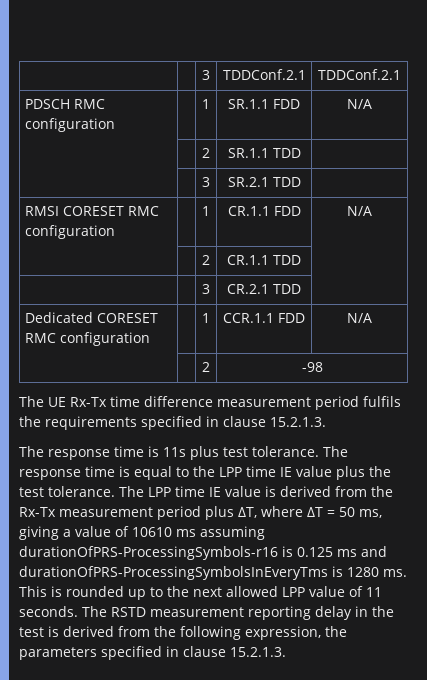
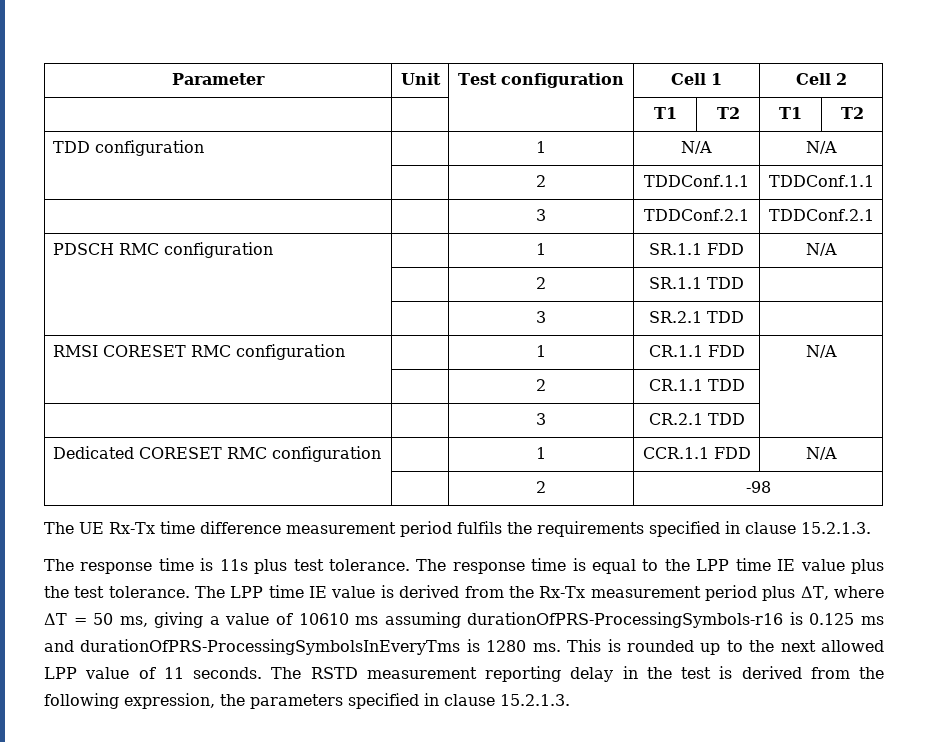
+ Parameter | Unit | Test configuration | Cell 1 | Cell 2
+ | | | T1 | T2 | T1 | T2
+ TDD configuration | | 1 | N/A | N/A
+ | | 2 | TDDConf.1.1 | TDDConf.1.1

